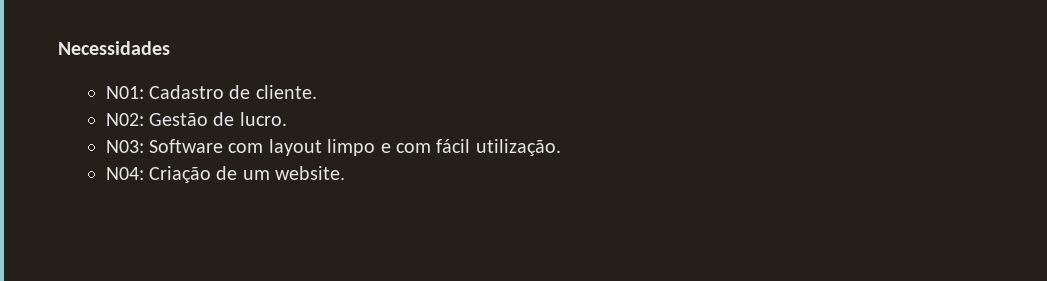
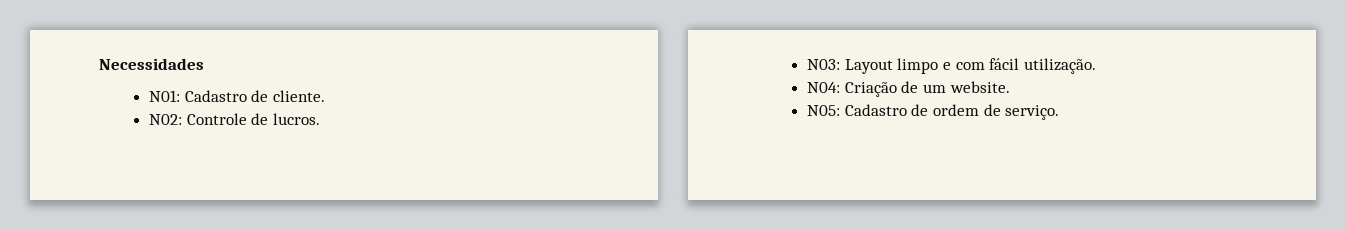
- N02: Gestão de lucro.
- N03: Software com layout limpo e com fácil utilização.
+ N02: Controle de lucros.
+ N03: Layout limpo e com fácil utilização.
+ N05: Cadastro de ordem de serviço.

